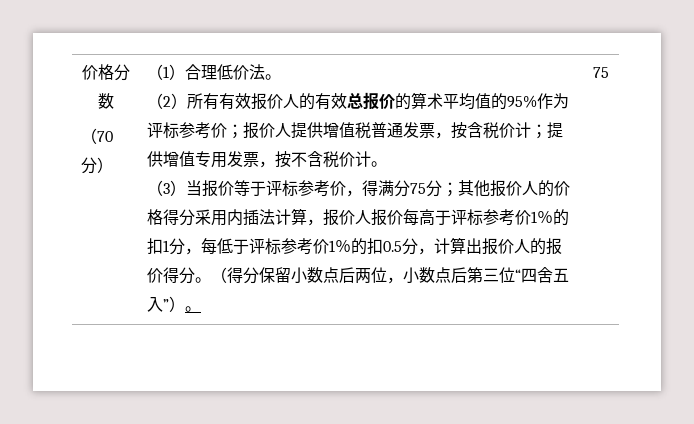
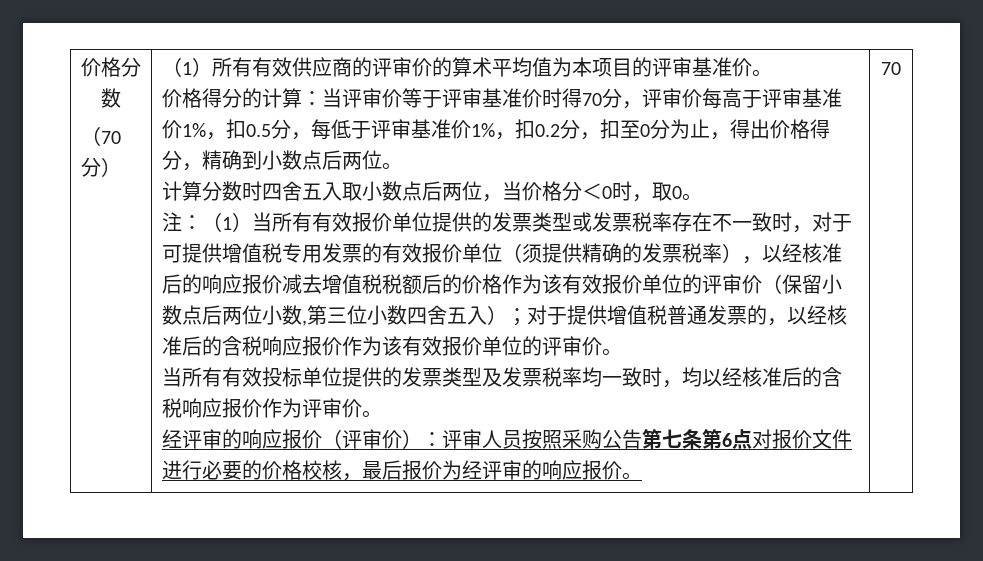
- （1）合理低价法。
- （2）所有有效报价人的有效总报价的算术平均值的95%作为评标参考价；报价人提供增值税普通发票，按含税价计；提供增值专用发票，按不含税价计。
- （3）当报价等于评标参考价，得满分75分；其他报价人的价格得分采用内插法计算，报价人报价每高于评标参考价1％的扣1分，每低于评标参考价1％的扣0.5分，计算出报价人的报价得分。（得分保留小数点后两位，小数点后第三位“四舍五入”）。 | 75
+ （1）所有有效供应商的评审价的算术平均值为本项目的评审基准价。
+ 价格得分的计算：当评审价等于评审基准价时得70分，评审价每高于评审基准价1%，扣0.5分，每低于评审基准价1%，扣0.2分，扣至0分为止，得出价格得分，精确到小数点后两位。
+ 计算分数时四舍五入取小数点后两位，当价格分＜0时，取0。
+ 注：（1）当所有有效报价单位提供的发票类型或发票税率存在不一致时，对于可提供增值税专用发票的有效报价单位（须提供精确的发票税率），以经核准后的响应报价减去增值税税额后的价格作为该有效报价单位的评审价（保留小数点后两位小数,第三位小数四舍五入）；对于提供增值税普通发票的，以经核准后的含税响应报价作为该有效报价单位的评审价。
+ 当所有有效投标单位提供的发票类型及发票税率均一致时，均以经核准后的含税响应报价作为评审价。
+ 经评审的响应报价（评审价）：评审人员按照采购公告第七条第6点对报价文件进行必要的价格校核，最后报价为经评审的响应报价。 | 70

